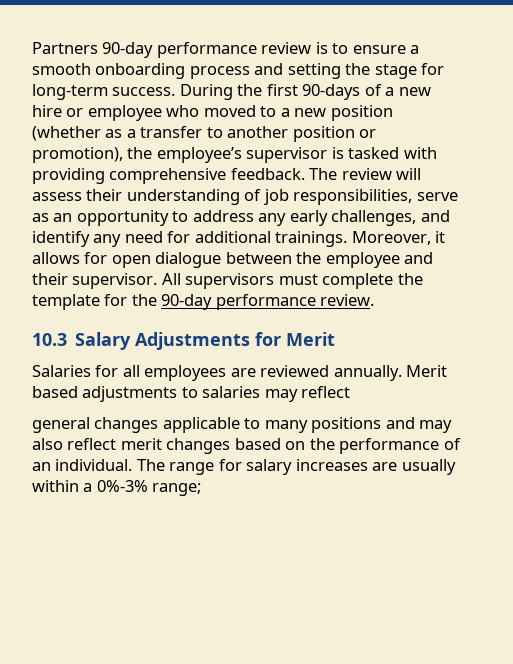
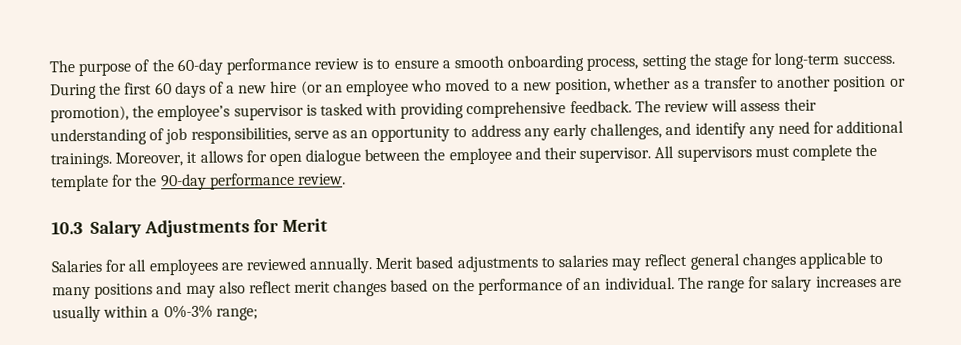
- Partners 90-day performance review is to ensure a smooth onboarding process and setting the stage for long-term success.
+ The purpose of the 60-day performance review is to ensure a smooth onboarding process, setting the stage for long-term success.
- During the first 90-days of a new hire or employee who moved to a new position (whether as a transfer to another position or promotion), the employee’s supervisor is tasked with providing comprehensive feedback.
+ During the first 60 days of a new hire (or an employee who moved to a new position, whether as a transfer to another position or promotion), the employee’s supervisor is tasked with providing comprehensive feedback.
- Merit based adjustments to salaries may reflect
- general changes applicable to many positions and may also reflect merit changes based on the performance of an individual.
+ Merit based adjustments to salaries may reflect general changes applicable to many positions and may also reflect merit changes based on the performance of an individual.

